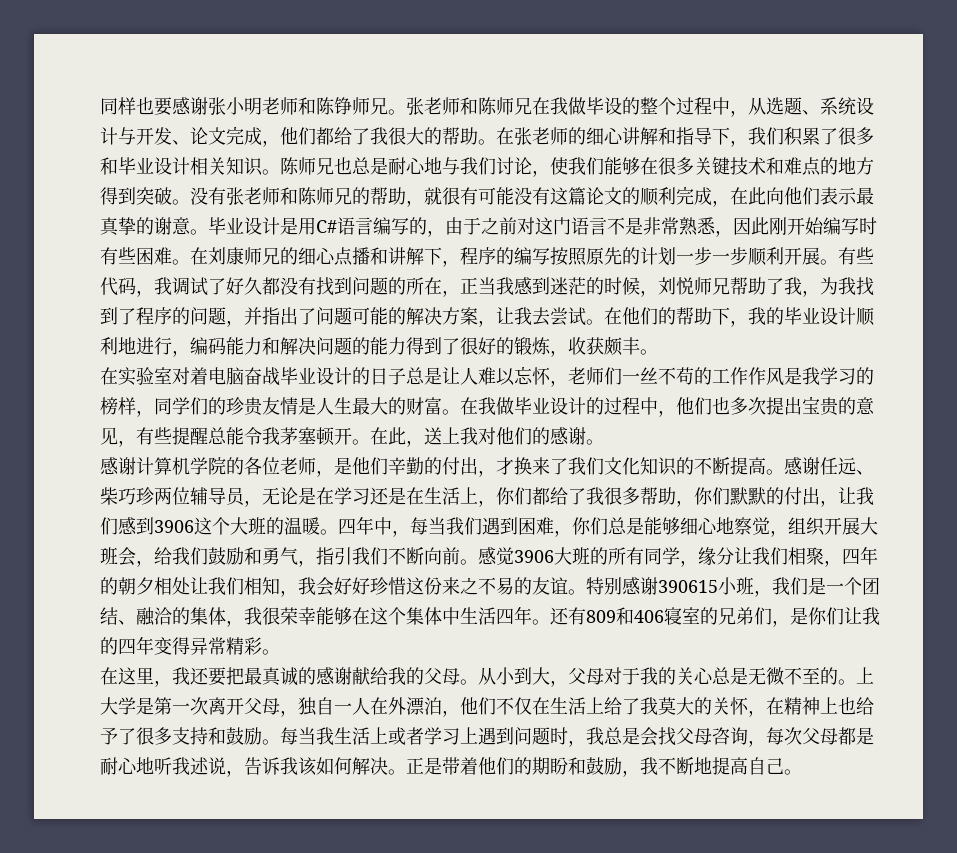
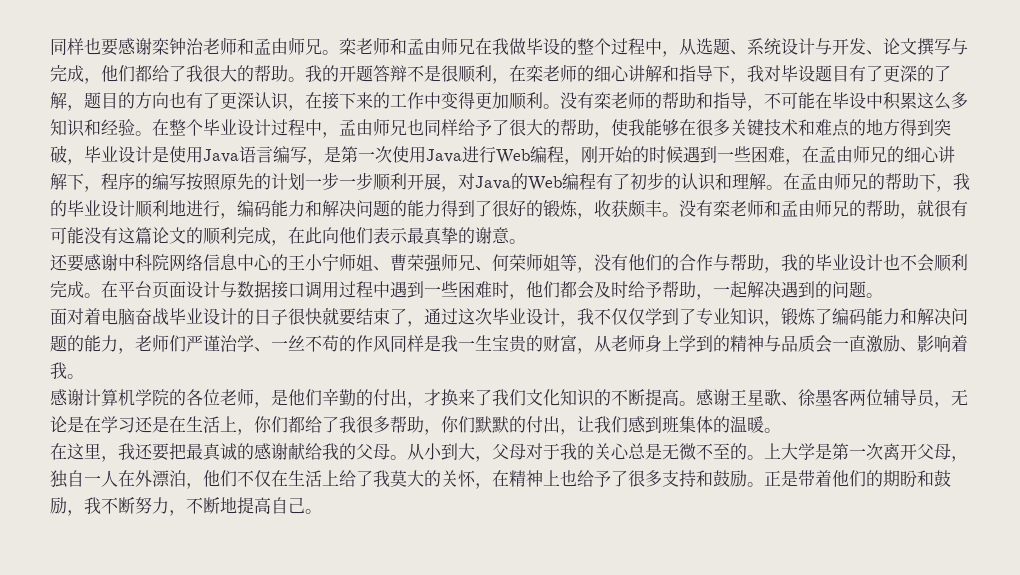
- 同样也要感谢张小明老师和陈铮师兄。张老师和陈师兄在我做毕设的整个过程中，从选题、系统设计与开发、论文完成，他们都给了我很大的帮助。
+ 同样也要感谢栾钟治老师和孟由师兄。栾老师和孟由师兄在我做毕设的整个过程中，从选题、系统设计与开发、论文撰写与完成，他们都给了我很大的帮助。
- 在张老师的细心讲解和指导下，我们积累了很多和毕业设计相关知识。陈师兄也总是耐心地与我们讨论，使我们能够在很多关键技术和难点的地方得到突破。没有张老师和陈师兄的帮助，就很有可能没有这篇论文的顺利完成，在此向他们表示最真挚的谢意。毕业设计是用C#语言编写的，由于之前对这门语言不是非常熟悉，因此刚开始编写时有些困难。在刘康师兄的细心点播和讲解下，程序的编写按照原先的计划一步一步顺利开展。有些代码，我调试了好久都没有找到问题的所在，正当我感到迷茫的时候，刘悦师兄帮助了我，为我找到了程序的问题，并指出了问题可能的解决方案，让我去尝试。在他们的帮助下，我的毕业设计顺利地进行，编码能力和解决问题的能力得到了很好的锻炼，收获颇丰。
- 在实验室对着电脑奋战毕业设计的日子总是让人难以忘怀，老师们一丝不苟的工作作风是我学习的榜样，同学们的珍贵友情是人生最大的财富。在我做毕业设计的过程中，他们也多次提出宝贵的意见，有些提醒总能令我茅塞顿开。在此，送上我对他们的感谢。
+ 我的开题答辩不是很顺利，在栾老师的细心讲解和指导下，我对毕设题目有了更深的了解，题目的方向也有了更深认识，在接下来的工作中变得更加顺利。没有栾老师的帮助和指导，不可能在毕设中积累这么多知识和经验。在整个毕业设计过程中，孟由师兄也同样给予了很大的帮助，使我能够在很多关键技术和难点的地方得到突破，毕业设计是使用Java语言编写，是第一次使用Java进行Web编程，刚开始的时候遇到一些困难，在孟由师兄的细心讲解下，程序的编写按照原先的计划一步一步顺利开展，对Java的Web编程有了初步的认识和理解。在孟由师兄的帮助下，我的毕业设计顺利地进行，编码能力和解决问题的能力得到了很好的锻炼，收获颇丰。没有栾老师和孟由师兄的帮助，就很有可能没有这篇论文的顺利完成，在此向他们表示最真挚的谢意。
+ 还要感谢中科院网络信息中心的王小宁师姐、曹荣强师兄、何荣师姐等，没有他们的合作与帮助，我的毕业设计也不会顺利完成。在平台页面设计与数据接口调用过程中遇到一些困难时，他们都会及时给予帮助，一起解决遇到的问题。
+ 面对着电脑奋战毕业设计的日子很快就要结束了，通过这次毕业设计，我不仅仅学到了专业知识，锻炼了编码能力和解决问题的能力，老师们严谨治学、一丝不苟的作风同样是我一生宝贵的财富，从老师身上学到的精神与品质会一直激励、影响着我。
- 感谢任远、柴巧珍两位辅导员，无论是在学习还是在生活上，你们都给了我很多帮助，你们默默的付出，让我们感到3906这个大班的温暖。四年中，每当我们遇到困难，你们总是能够细心地察觉，组织开展大班会，给我们鼓励和勇气，指引我们不断向前。感觉3906大班的所有同学，缘分让我们相聚，四年的朝夕相处让我们相知，我会好好珍惜这份来之不易的友谊。特别感谢390615小班，我们是一个团结、融洽的集体，我很荣幸能够在这个集体中生活四年。还有809和406寝室的兄弟们，是你们让我的四年变得异常精彩。
+ 感谢王星歌、徐墨客两位辅导员，无论是在学习还是在生活上，你们都给了我很多帮助，你们默默的付出，让我们感到班集体的温暖。
- 每当我生活上或者学习上遇到问题时，我总是会找父母咨询，每次父母都是耐心地听我述说，告诉我该如何解决。
- 正是带着他们的期盼和鼓励，我不断地提高自己。
+ 正是带着他们的期盼和鼓励，我不断努力，不断地提高自己。

